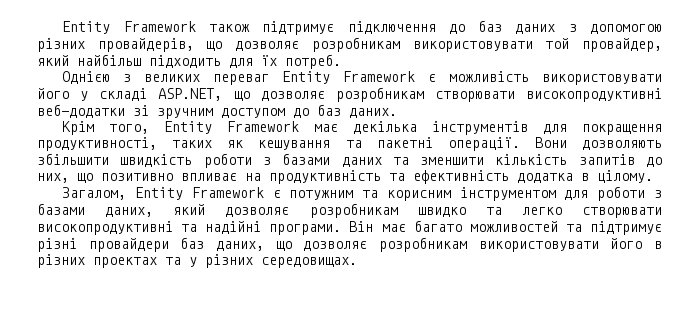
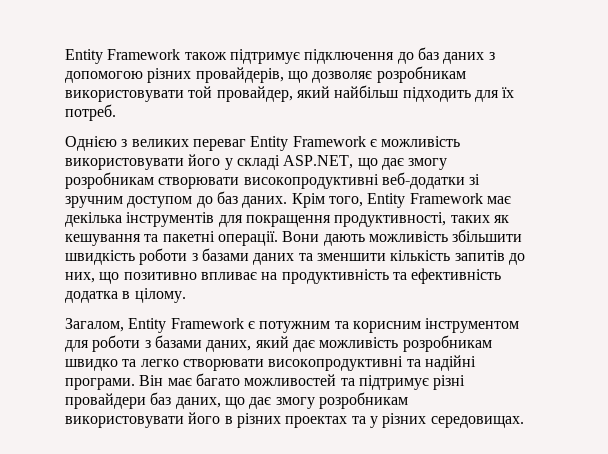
- Однією з великих переваг Entity Framework є можливість використовувати його у складі ASP.NET, що дозволяє розробникам створювати високопродуктивні веб-додатки зі зручним доступом до баз даних.
- Крім того, Entity Framework має декілька інструментів для покращення продуктивності, таких як кешування та пакетні операції.
+ Однією з великих переваг Entity Framework є можливість використовувати його у складі ASP.NET, що дає змогу розробникам створювати високопродуктивні веб-додатки зі зручним доступом до баз даних. Крім того, Entity Framework має декілька інструментів для покращення продуктивності, таких як кешування та пакетні операції.
- Вони дозволяють збільшити швидкість роботи з базами даних та зменшити кількість запитів до них, що позитивно впливає на продуктивність та ефективність додатка в цілому.
+ Вони дають можливість збільшити швидкість роботи з базами даних та зменшити кількість запитів до них, що позитивно впливає на продуктивність та ефективність додатка в цілому.
- Загалом, Entity Framework є потужним та корисним інструментом для роботи з базами даних, який дозволяє розробникам швидко та легко створювати високопродуктивні та надійні програми.
+ Загалом, Entity Framework є потужним та корисним інструментом для роботи з базами даних, який дає можливість розробникам швидко та легко створювати високопродуктивні та надійні програми.
- Він має багато можливостей та підтримує різні провайдери баз даних, що дозволяє розробникам використовувати його в різних проектах та у різних середовищах.
+ Він має багато можливостей та підтримує різні провайдери баз даних, що дає змогу розробникам використовувати його в різних проектах та у різних середовищах.

